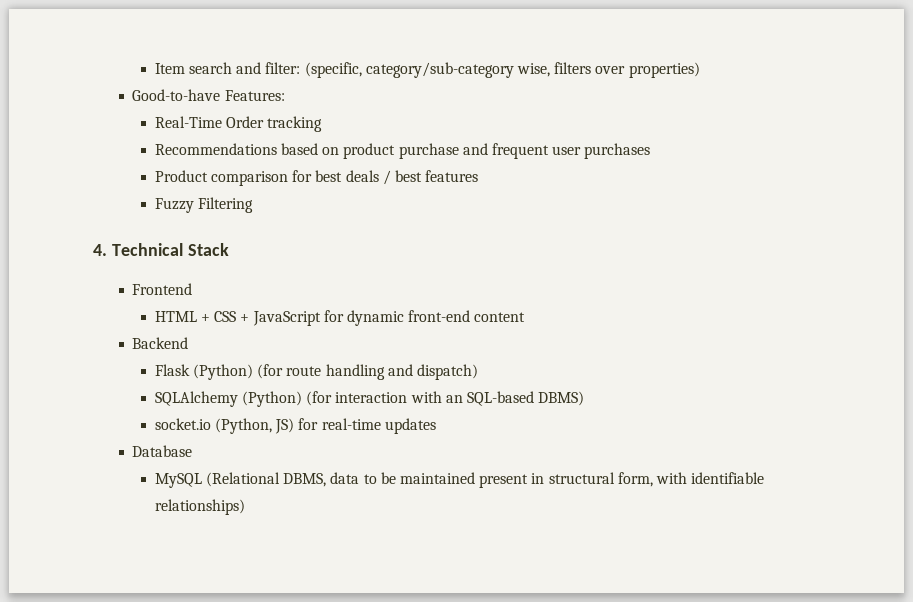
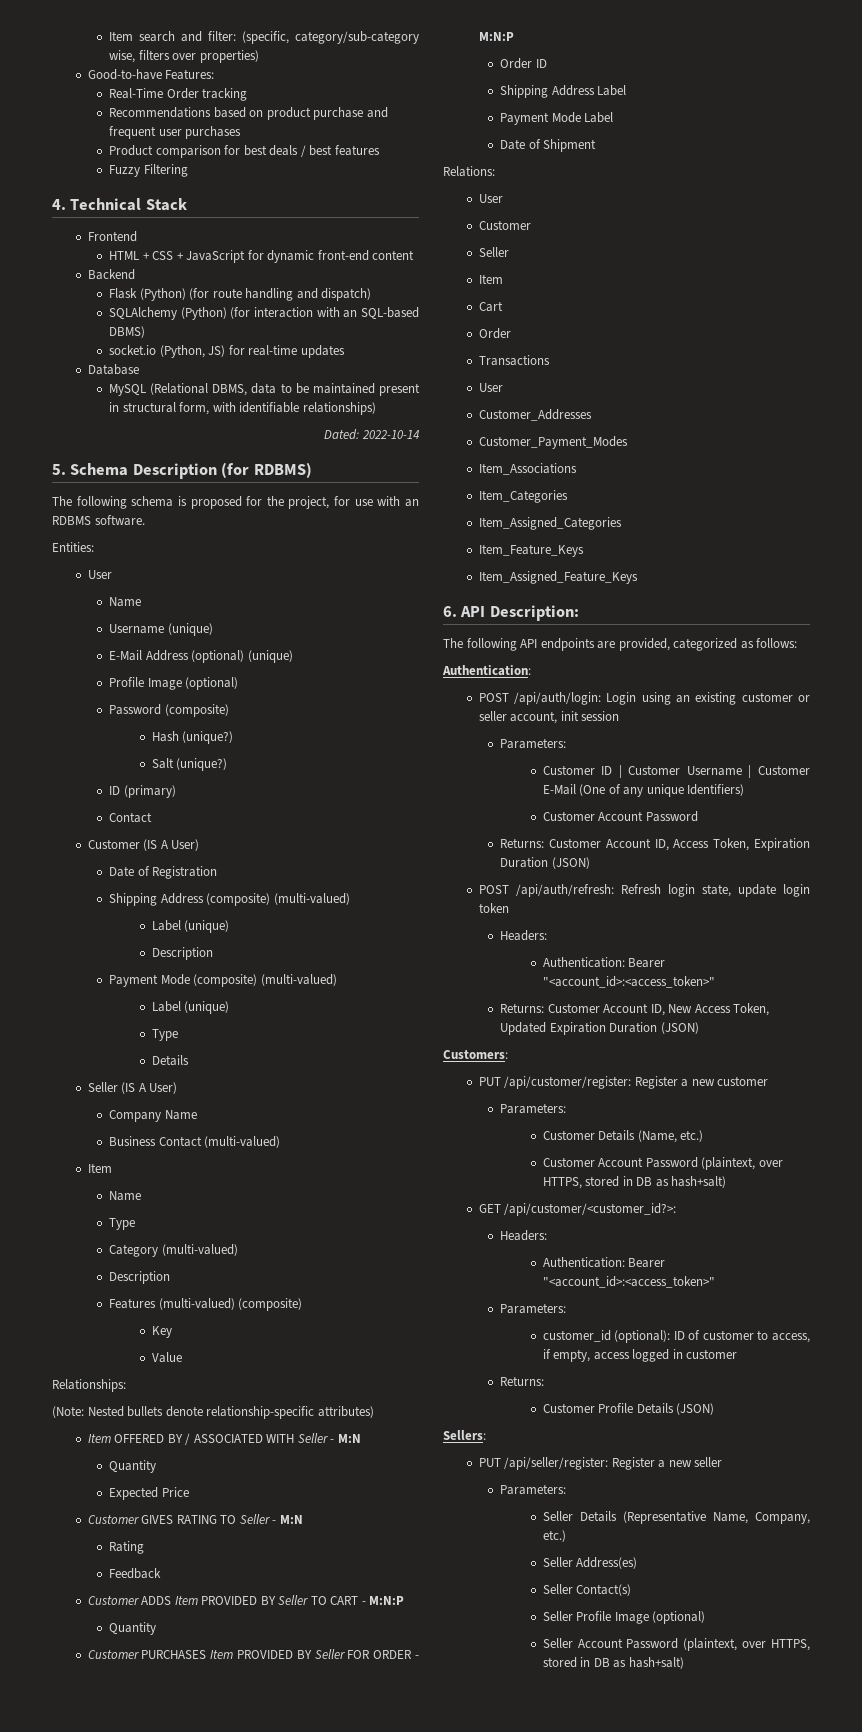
+ Dated: 2022-10-14
+ 5. Schema Description (for RDBMS)
+ The following schema is proposed for the project, for use with an RDBMS software.
+ Entities:
+ User
+ Name
+ Username (unique)
+ E-Mail Address (optional) (unique)
+ Profile Image (optional)
+ Password (composite)
+ Hash (unique?)
+ Salt (unique?)
+ ID (primary)
+ Contact
+ Customer (IS A User)
+ Date of Registration
+ Shipping Address (composite) (multi-valued)
+ Label (unique)
+ Description
+ Payment Mode (composite) (multi-valued)
+ Label (unique)
+ Type
+ Details
+ Seller (IS A User)
+ Company Name
+ Business Contact (multi-valued)
+ Item
+ Name
+ Type
+ Category (multi-valued)
+ Description
+ Features (multi-valued) (composite)
+ Key
+ Value
+ Relationships:
+ (Note: Nested bullets denote relationship-specific attributes)
+ Item OFFERED BY / ASSOCIATED WITH Seller - M:N
+ Quantity
+ Expected Price
+ Customer GIVES RATING TO Seller - M:N
+ Rating
+ Feedback
+ Customer ADDS Item PROVIDED BY Seller TO CART - M:N:P
+ Quantity
+ Customer PURCHASES Item PROVIDED BY Seller FOR ORDER - M:N:P
+ Order ID
+ Shipping Address Label
+ Payment Mode Label
+ Date of Shipment
+ Relations:
+ User
+ Customer
+ Seller
+ Item
+ Cart
+ Order
+ Transactions
+ User
+ Customer_Addresses
+ Customer_Payment_Modes
+ Item_Associations
+ Item_Categories
+ Item_Assigned_Categories
+ Item_Feature_Keys
+ Item_Assigned_Feature_Keys
+ 6. API Description:
+ The following API endpoints are provided, categorized as follows:
+ Authentication:
+ POST /api/auth/login: Login using an existing customer or seller account, init session
+ Parameters:
+ Customer ID | Customer Username | Customer E-Mail (One of any unique Identifiers)
+ Customer Account Password
+ Returns: Customer Account ID, Access Token, Expiration Duration (JSON)
+ POST /api/auth/refresh: Refresh login state, update login token
+ Headers:
+ Authentication: Bearer "<account_id>:<access_token>"
+ Returns: Customer Account ID, New Access Token, Updated Expiration Duration (JSON)
+ Customers:
+ PUT /api/customer/register: Register a new customer
+ Parameters:
+ Customer Details (Name, etc.)
+ Customer Account Password (plaintext, over HTTPS, stored in DB as hash+salt)
+ GET /api/customer/<customer_id?>:
+ Headers:
+ Authentication: Bearer "<account_id>:<access_token>"
+ Parameters:
+ customer_id (optional): ID of customer to access, if empty, access logged in customer
+ Returns:
+ Customer Profile Details (JSON)
+ Sellers:
+ PUT /api/seller/register: Register a new seller
+ Parameters:
+ Seller Details (Representative Name, Company, etc.)
+ Seller Address(es)
+ Seller Contact(s)
+ Seller Profile Image (optional)
+ Seller Account Password (plaintext, over HTTPS, stored in DB as hash+salt)

